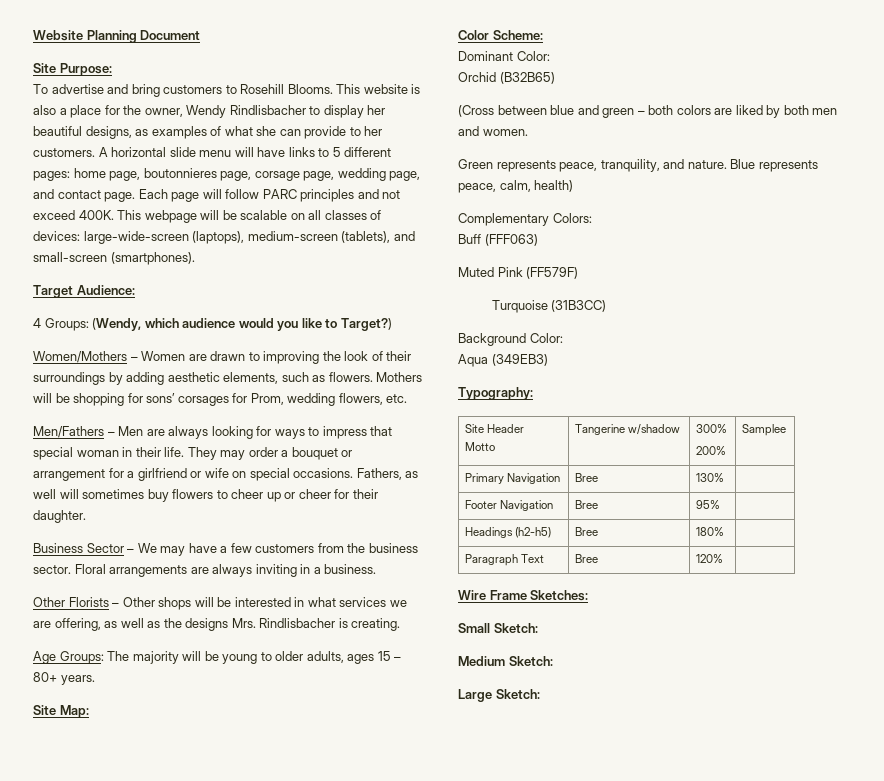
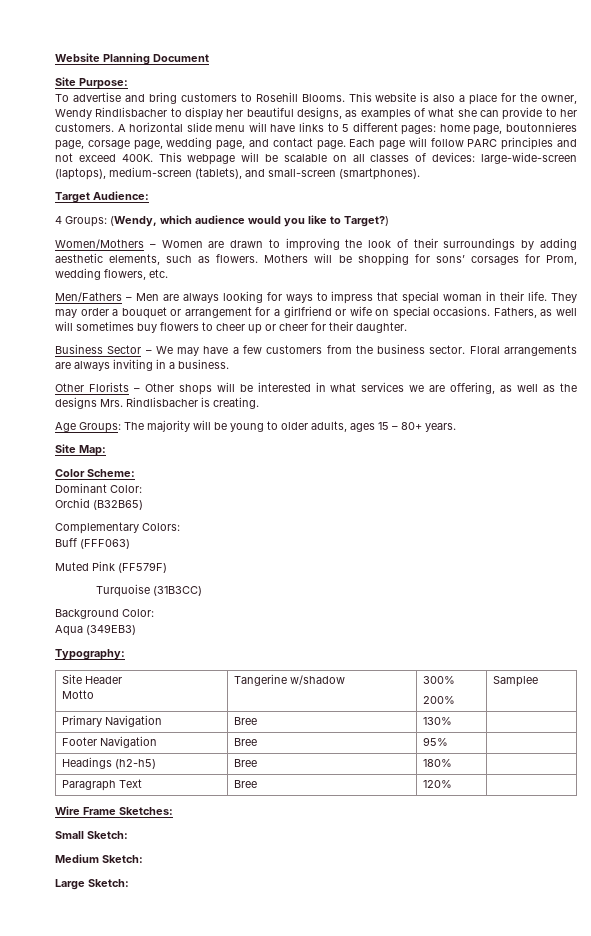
- (Cross between blue and green – both colors are liked by both men and women.
- Green represents peace, tranquility, and nature. Blue represents peace, calm, health)

